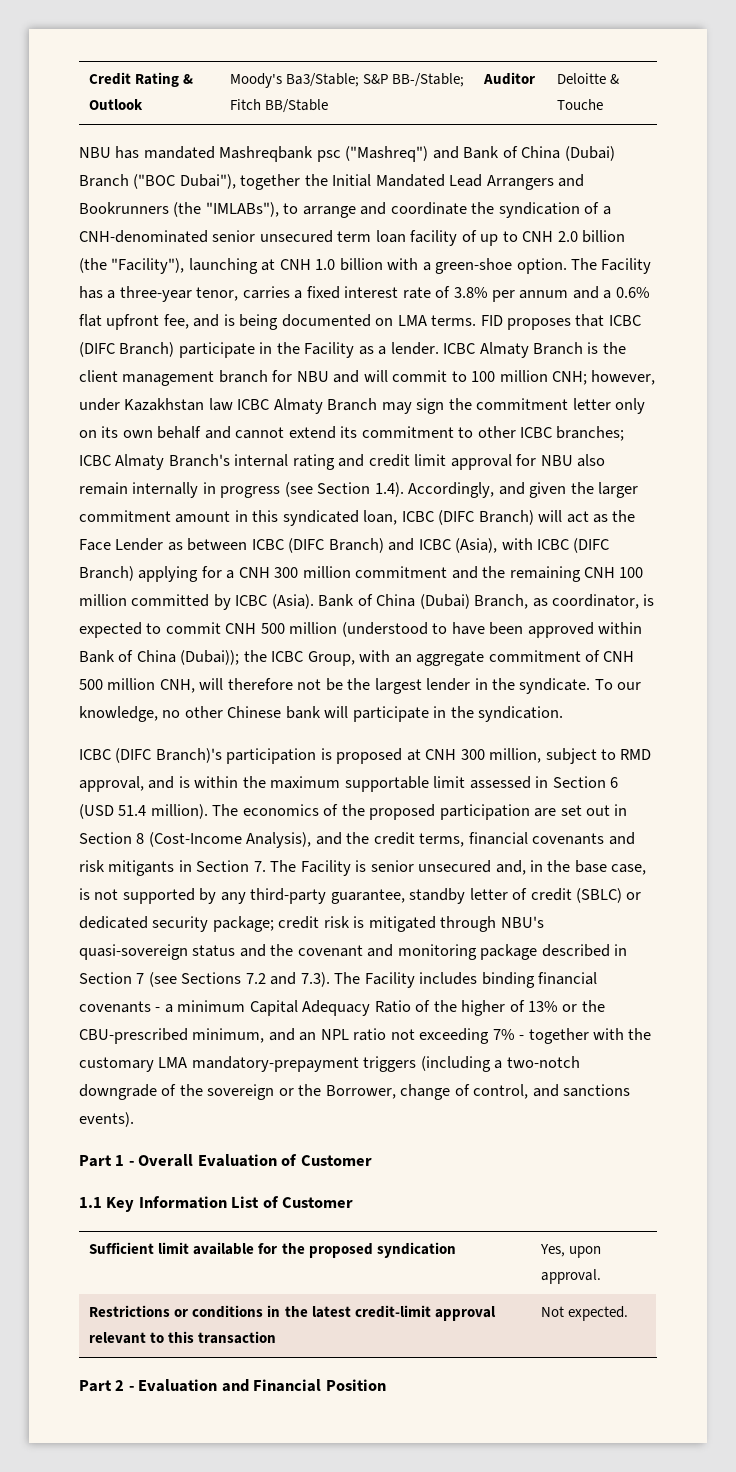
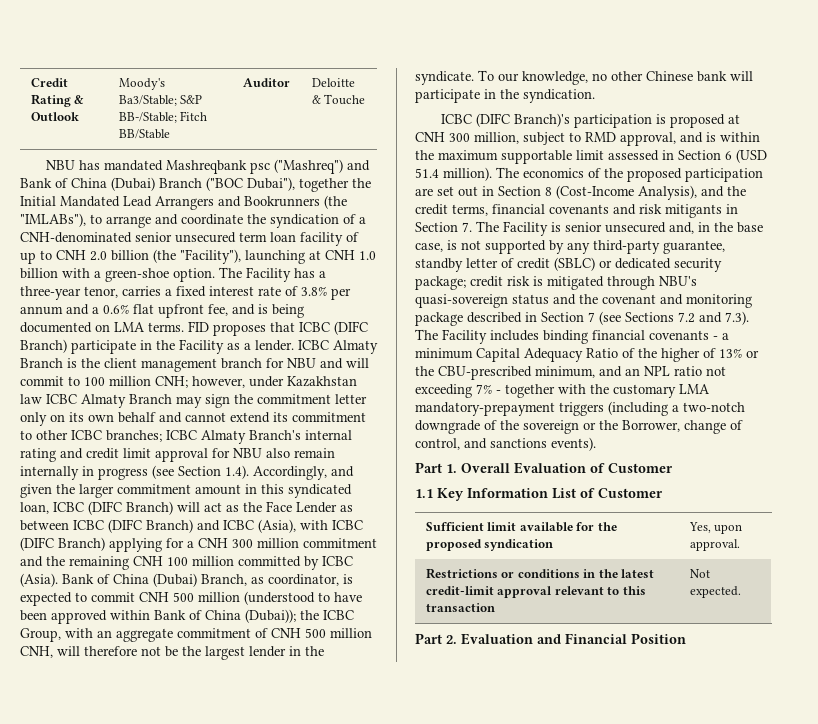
- Part 1 - Overall Evaluation of Customer
+ Part 1. Overall Evaluation of Customer
- Part 2 - Evaluation and Financial Position
+ Part 2. Evaluation and Financial Position

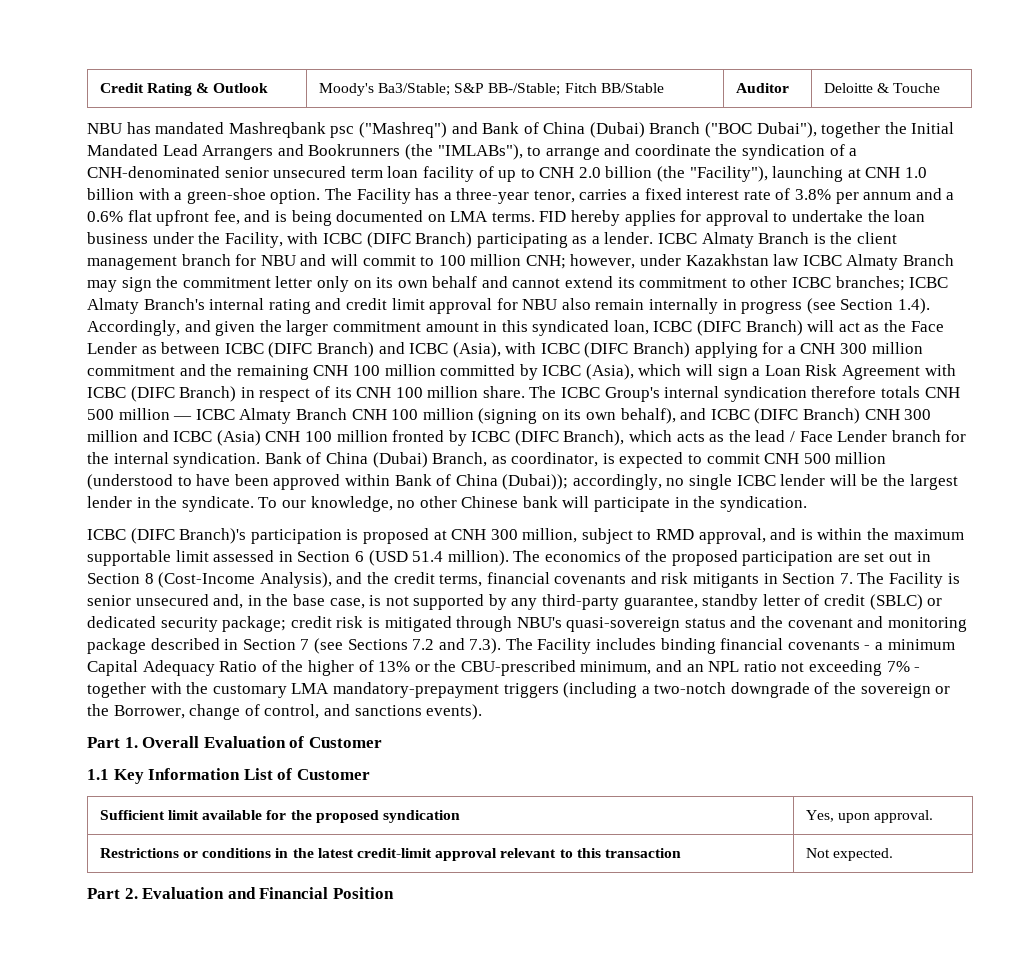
- FID proposes that ICBC (DIFC Branch) participate in the Facility as a lender.
+ FID hereby applies for approval to undertake the loan business under the Facility, with ICBC (DIFC Branch) participating as a lender.
- ICBC Almaty Branch's internal rating and credit limit approval for NBU also remain internally in progress (see Section 1.4). Accordingly, and given the larger commitment amount in this syndicated loan, ICBC (DIFC Branch) will act as the Face Lender as between ICBC (DIFC Branch) and ICBC (Asia), with ICBC (DIFC Branch) applying for a CNH 300 million commitment and the remaining CNH 100 million committed by ICBC (Asia).
+ ICBC Almaty Branch's internal rating and credit limit approval for NBU also remain internally in progress (see Section 1.4). Accordingly, and given the larger commitment amount in this syndicated loan, ICBC (DIFC Branch) will act as the Face Lender as between ICBC (DIFC Branch) and ICBC (Asia), with ICBC (DIFC Branch) applying for a CNH 300 million commitment and the remaining CNH 100 million committed by ICBC (Asia), which will sign a Loan Risk Agreement with ICBC (DIFC Branch) in respect of its CNH 100 million share. The ICBC Group's internal syndication therefore totals CNH 500 million — ICBC Almaty Branch CNH 100 million (signing on its own behalf), and ICBC (DIFC Branch) CNH 300 million and ICBC (Asia) CNH 100 million fronted by ICBC (DIFC Branch), which acts as the lead / Face Lender branch for the internal syndication.
- Bank of China (Dubai) Branch, as coordinator, is expected to commit CNH 500 million (understood to have been approved within Bank of China (Dubai)); the ICBC Group, with an aggregate commitment of CNH 500 million CNH, will therefore not be the largest lender in the syndicate.
+ Bank of China (Dubai) Branch, as coordinator, is expected to commit CNH 500 million (understood to have been approved within Bank of China (Dubai)); accordingly, no single ICBC lender will be the largest lender in the syndicate.

